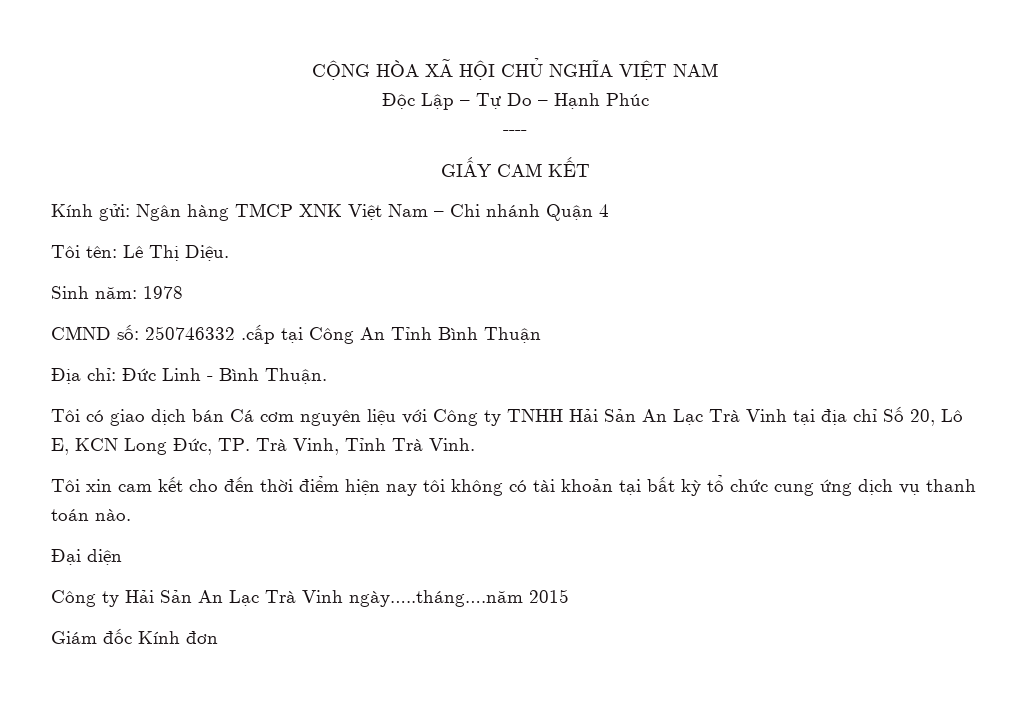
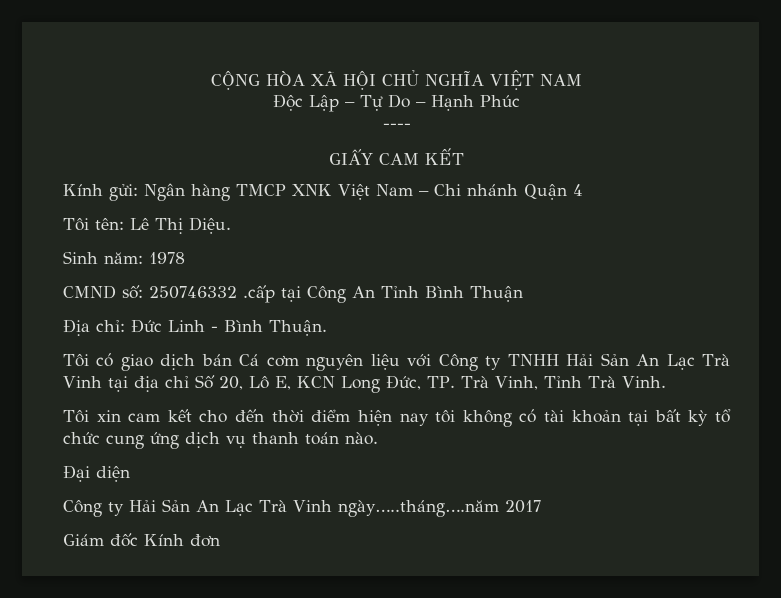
- Công ty Hải Sản An Lạc Trà Vinh ngày…..tháng….năm 2015
+ Công ty Hải Sản An Lạc Trà Vinh ngày…..tháng….năm 2017

